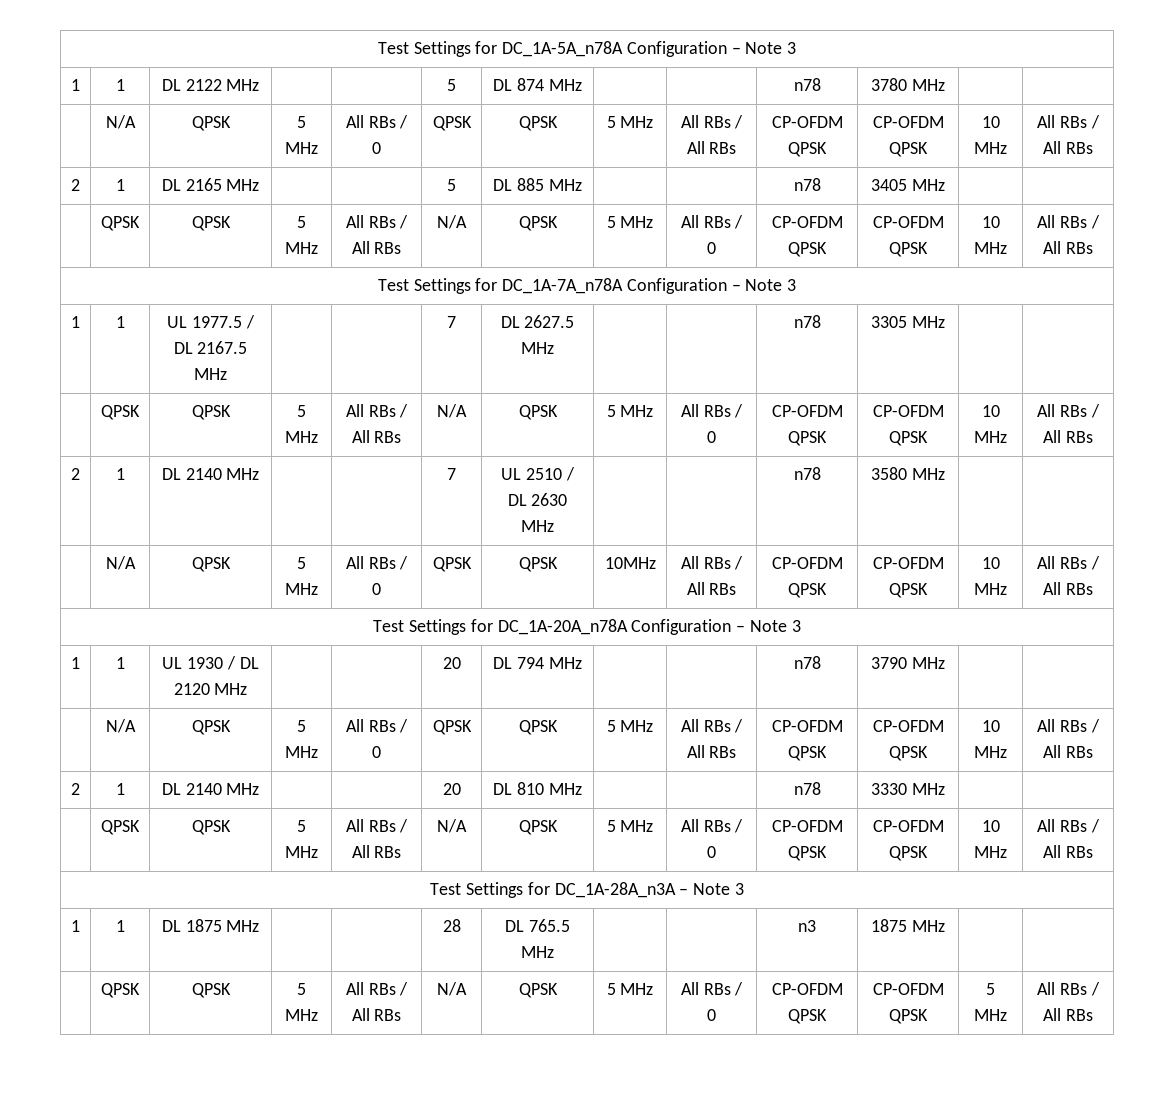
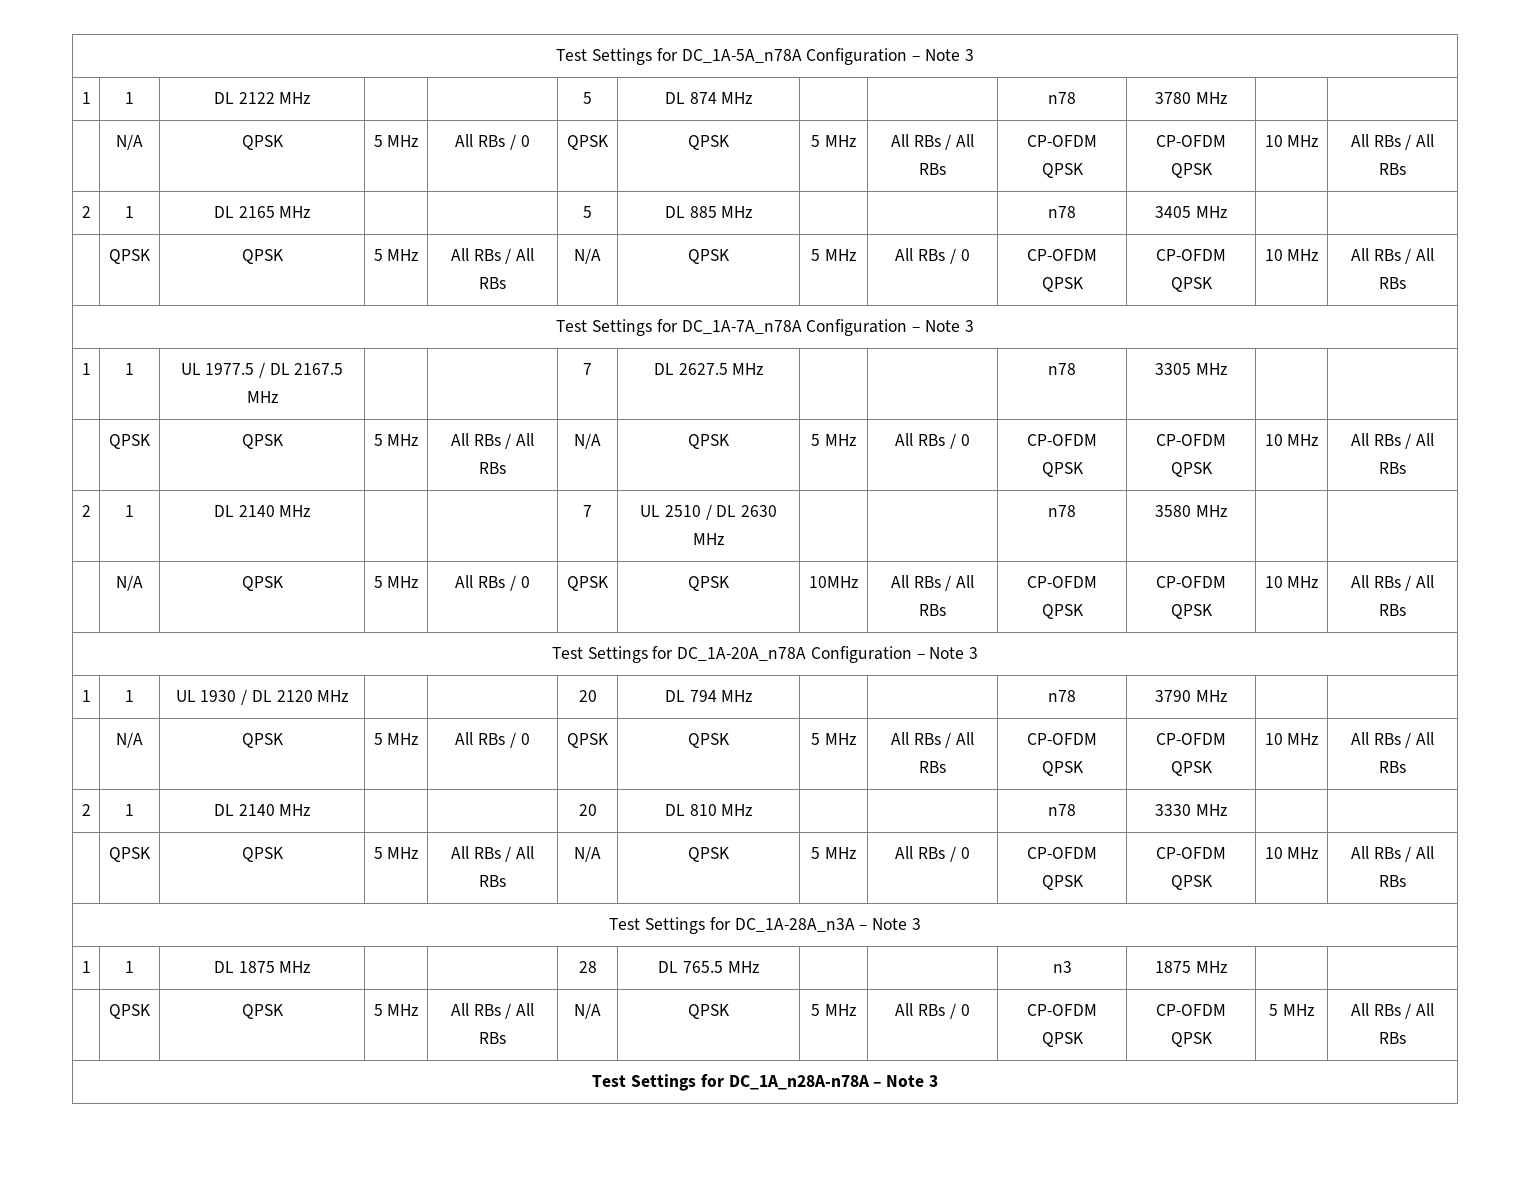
+ Test Settings for DC_1A_n28A-n78A – Note 3

